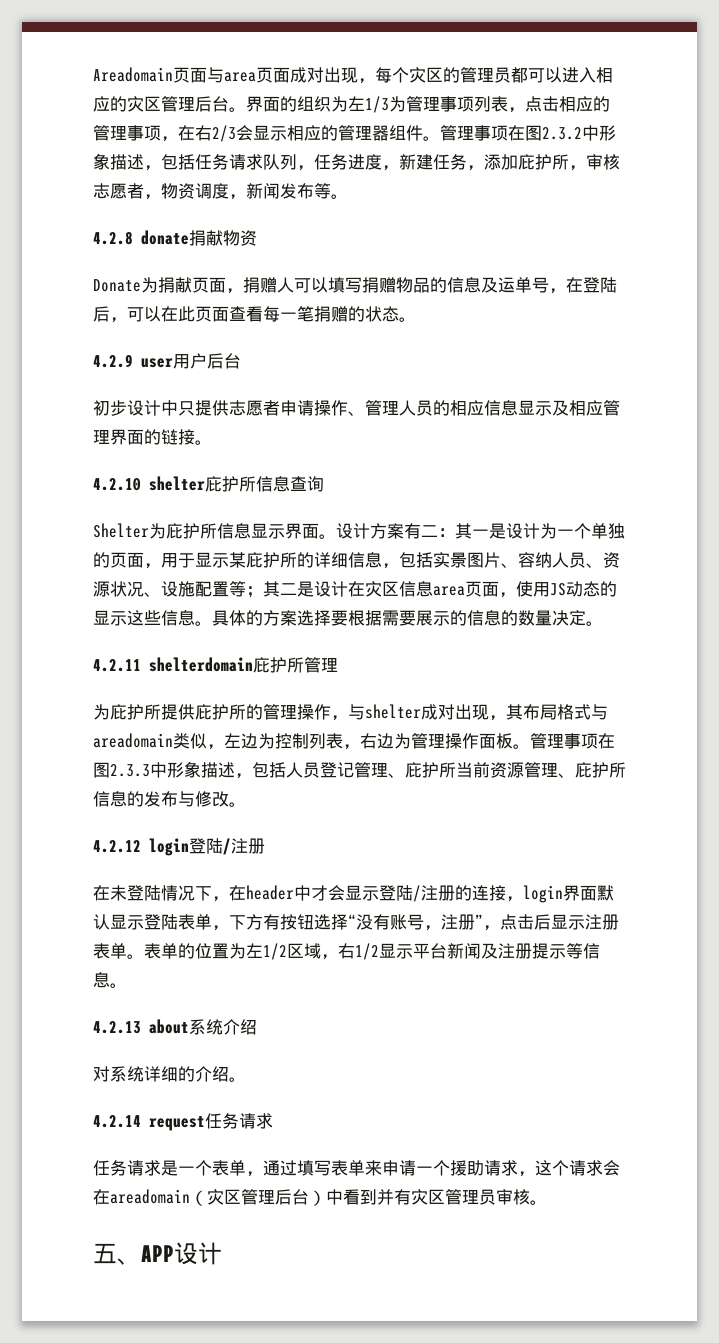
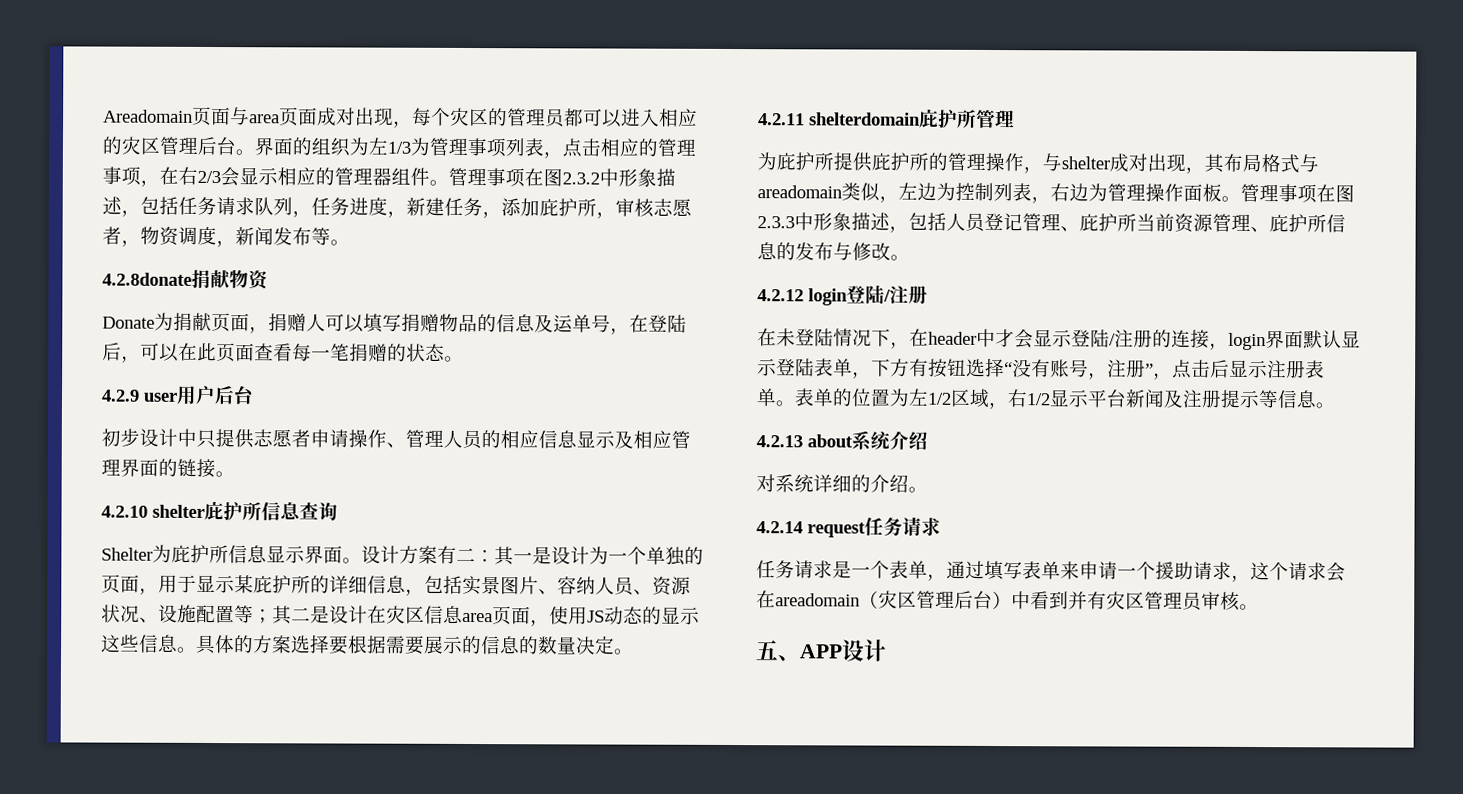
- 4.2.8 donate捐献物资
+ 4.2.8donate捐献物资

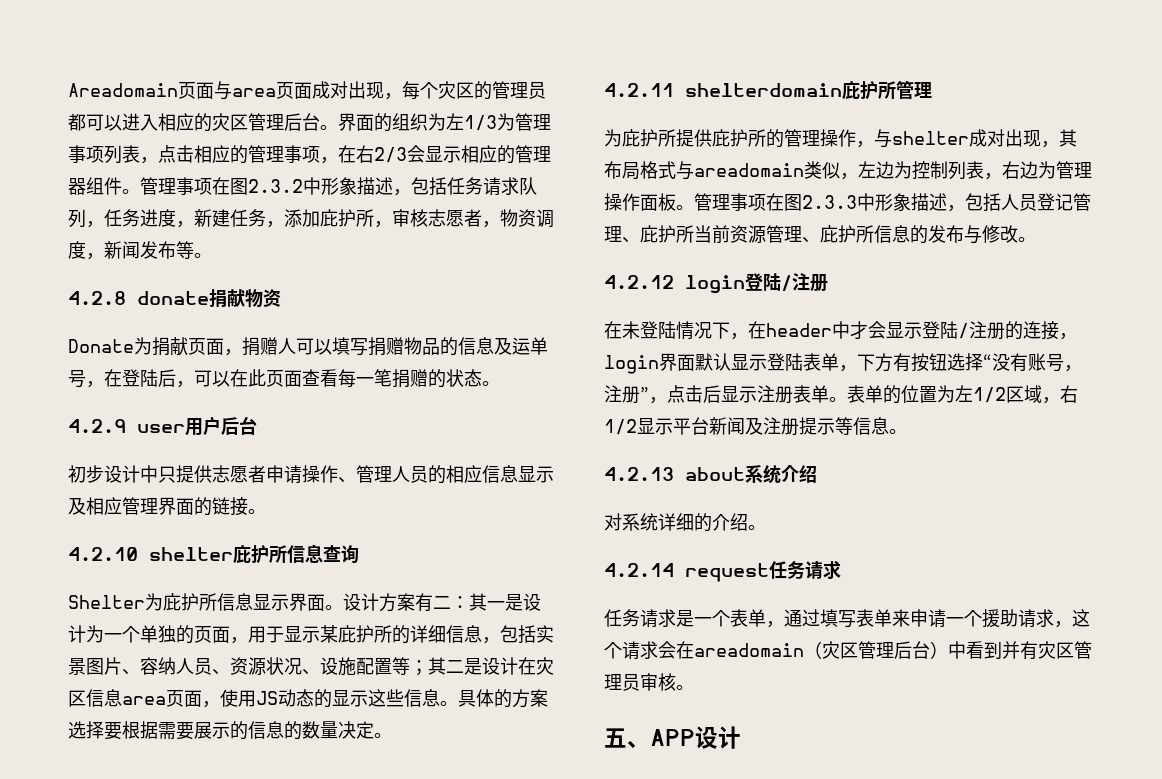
- 4.2.8donate捐献物资
+ 4.2.8 donate捐献物资

